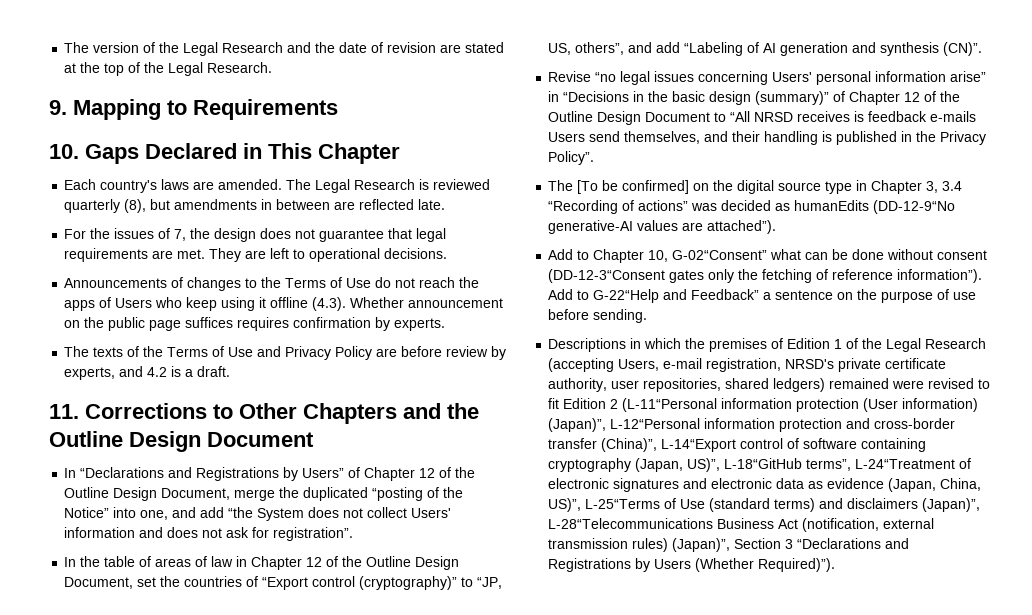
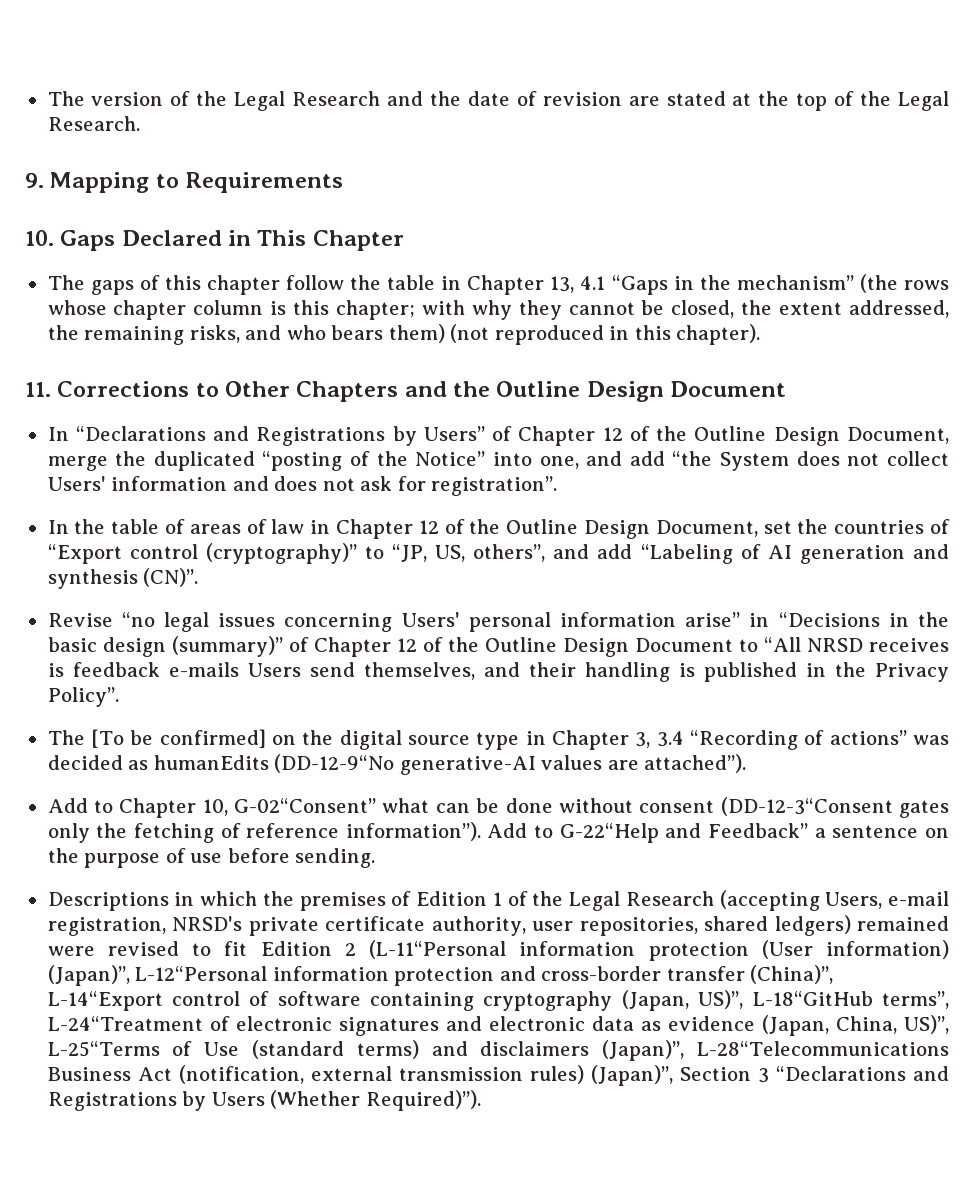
- Each country's laws are amended. The Legal Research is reviewed quarterly (8), but amendments in between are reflected late.
- For the issues of 7, the design does not guarantee that legal requirements are met. They are left to operational decisions.
- Announcements of changes to the Terms of Use do not reach the apps of Users who keep using it offline (4.3). Whether announcement on the public page suffices requires confirmation by experts.
- The texts of the Terms of Use and Privacy Policy are before review by experts, and 4.2 is a draft.
+ The gaps of this chapter follow the table in Chapter 13, 4.1 “Gaps in the mechanism” (the rows whose chapter column is this chapter; with why they cannot be closed, the extent addressed, the remaining risks, and who bears them) (not reproduced in this chapter).

